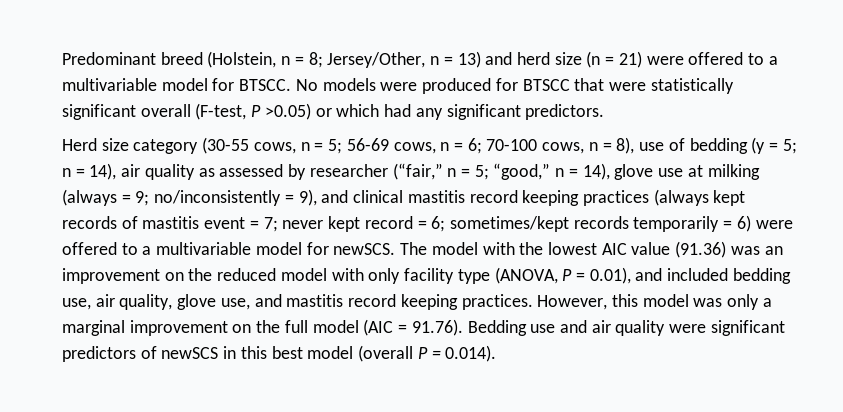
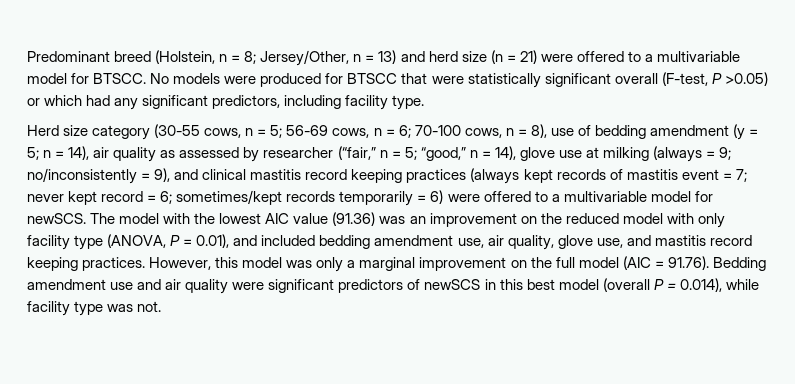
- No models were produced for BTSCC that were statistically significant overall (F-test, P >0.05) or which had any significant predictors.
+ No models were produced for BTSCC that were statistically significant overall (F-test, P >0.05) or which had any significant predictors, including facility type.
- 70-100 cows, n = 8), use of bedding (y = 5;
+ 70-100 cows, n = 8), use of bedding amendment (y = 5;
- The model with the lowest AIC value (91.36) was an improvement on the reduced model with only facility type (ANOVA, P = 0.01), and included bedding use, air quality, glove use, and mastitis record keeping practices.
+ The model with the lowest AIC value (91.36) was an improvement on the reduced model with only facility type (ANOVA, P = 0.01), and included bedding amendment use, air quality, glove use, and mastitis record keeping practices.
- However, this model was only a marginal improvement on the full model (AIC = 91.76). Bedding use and air quality were significant predictors of newSCS in this best model (overall P = 0.014).
+ However, this model was only a marginal improvement on the full model (AIC = 91.76). Bedding amendment use and air quality were significant predictors of newSCS in this best model (overall P = 0.014), while facility type was not.

